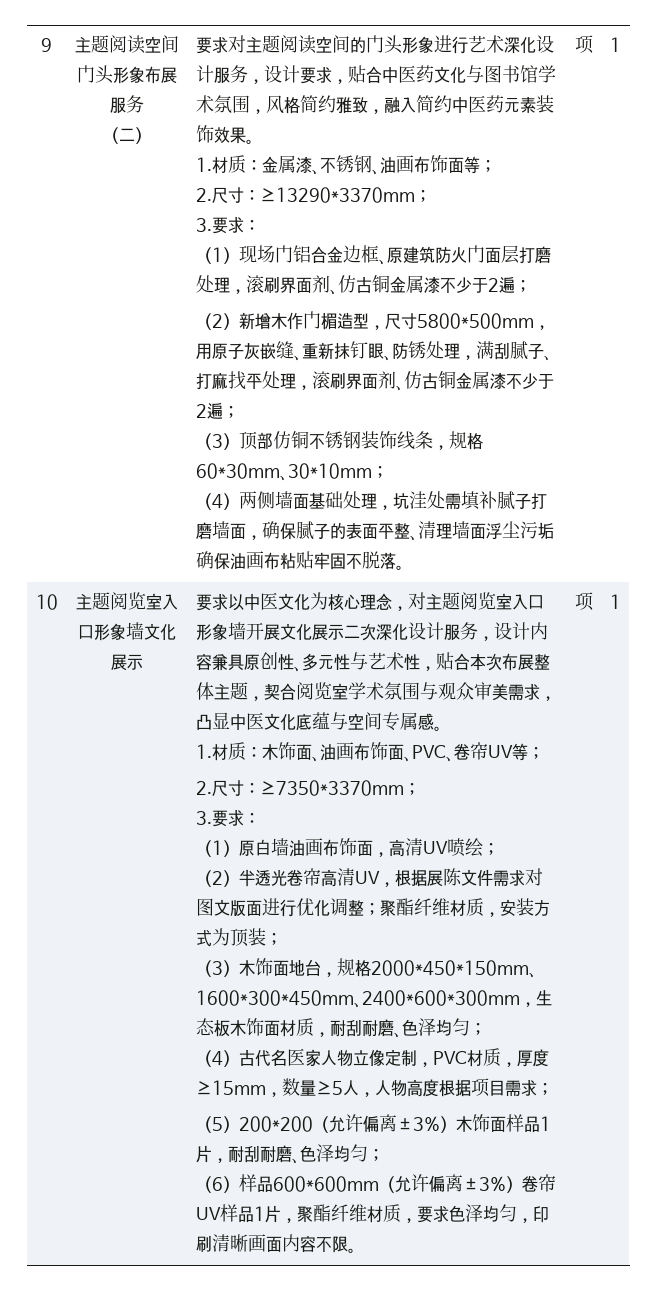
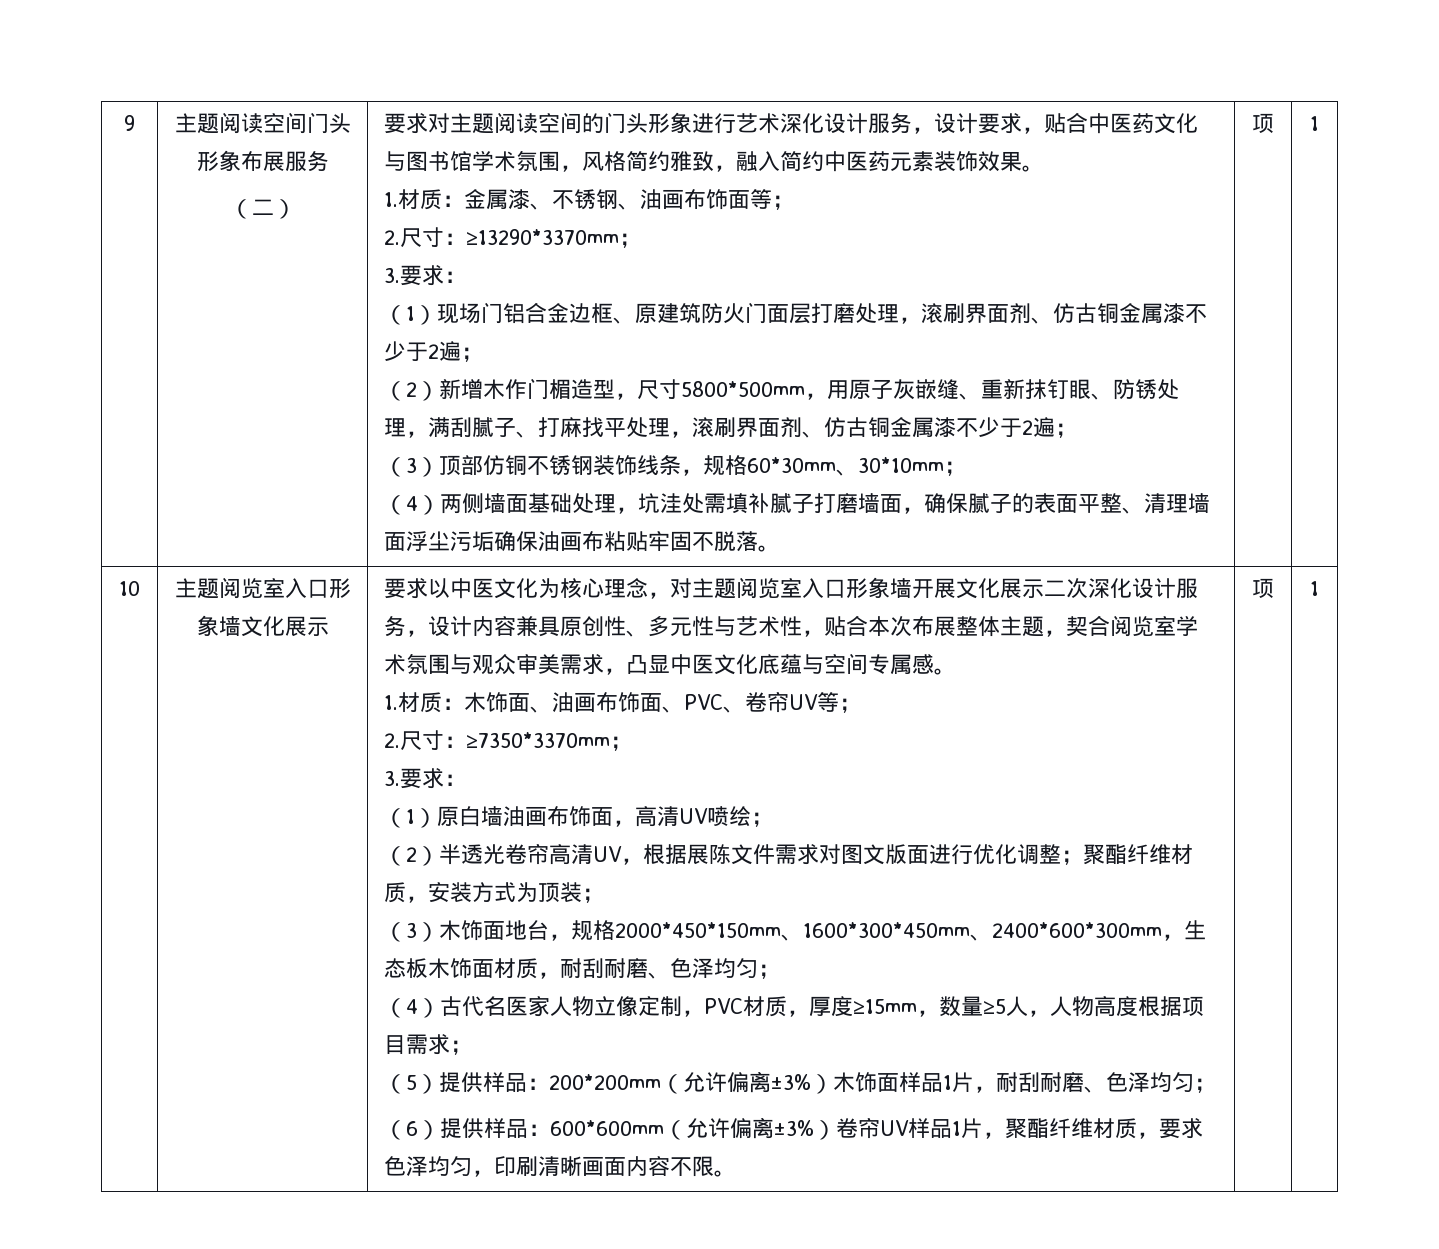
- （5）200*200（允许偏离±3%）木饰面样品1片，耐刮耐磨、色泽均匀；
+ （5）提供样品：200*200mm（允许偏离±3%）木饰面样品1片，耐刮耐磨、色泽均匀；
- （6）样品600*600mm（允许偏离±3%）卷帘UV样品1片，聚酯纤维材质，要求色泽均匀，印刷清晰画面内容不限。
+ （6）提供样品：600*600mm（允许偏离±3%）卷帘UV样品1片，聚酯纤维材质，要求色泽均匀，印刷清晰画面内容不限。

